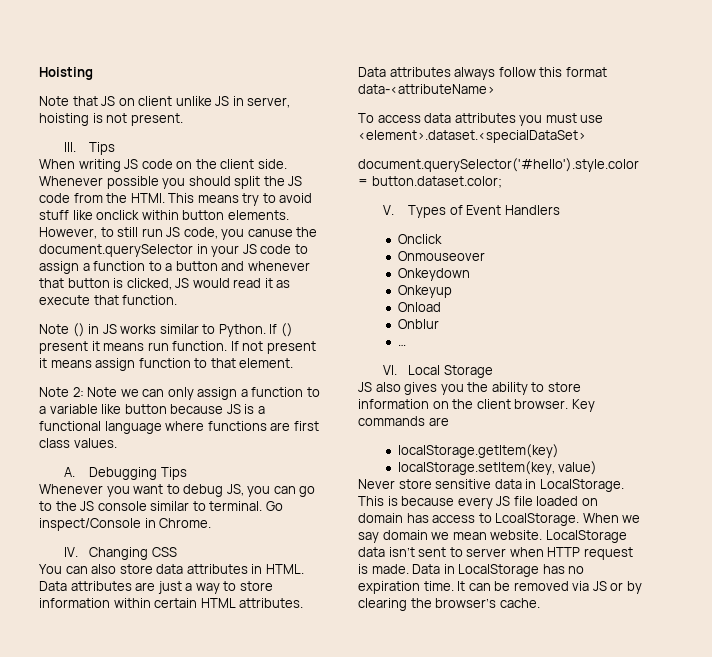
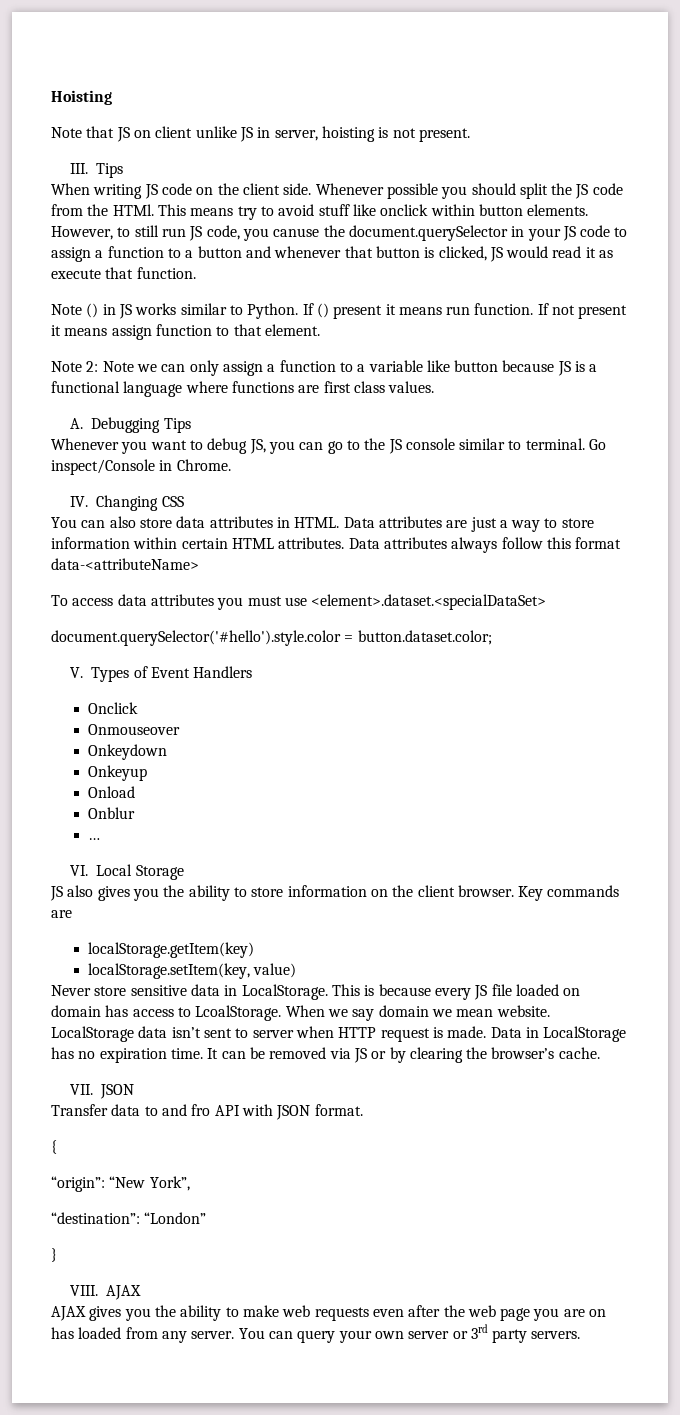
+ VII. JSON
+ Transfer data to and fro API with JSON format.
+ {
+ “origin”: “New York”,
+ “destination”: “London”
+ }
+ VIII. AJAX
+ AJAX gives you the ability to make web requests even after the web page you are on has loaded from any server. You can query your own server or 3rd party servers.

